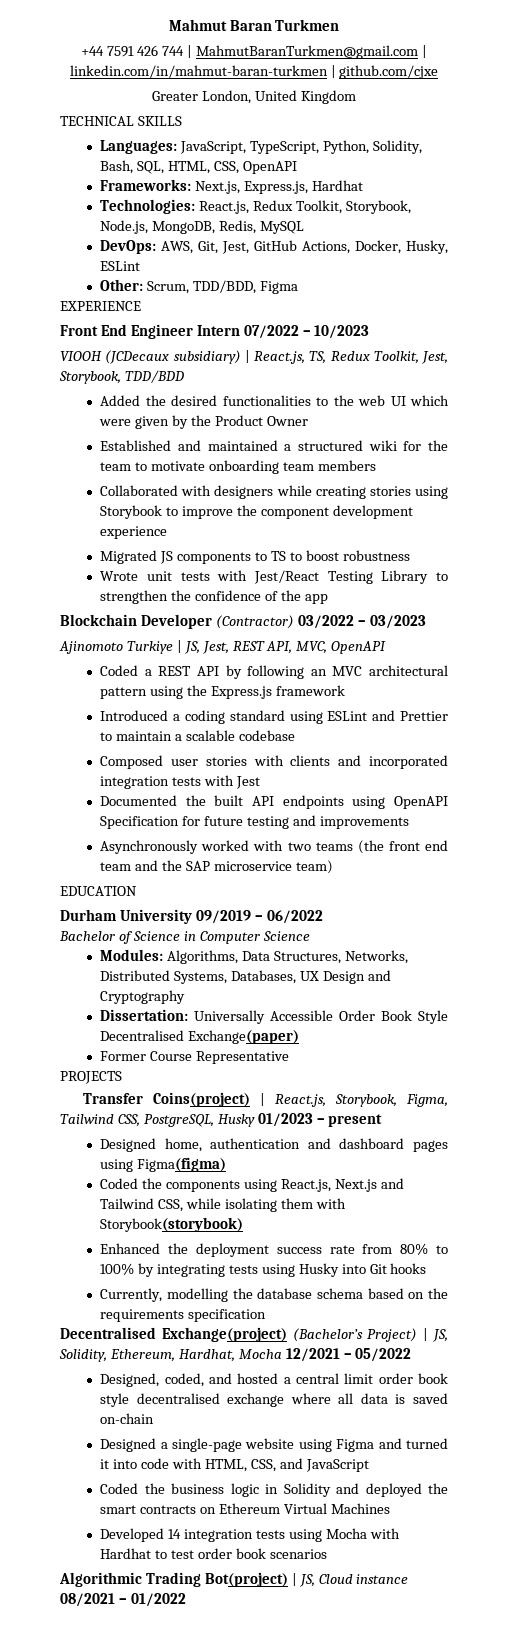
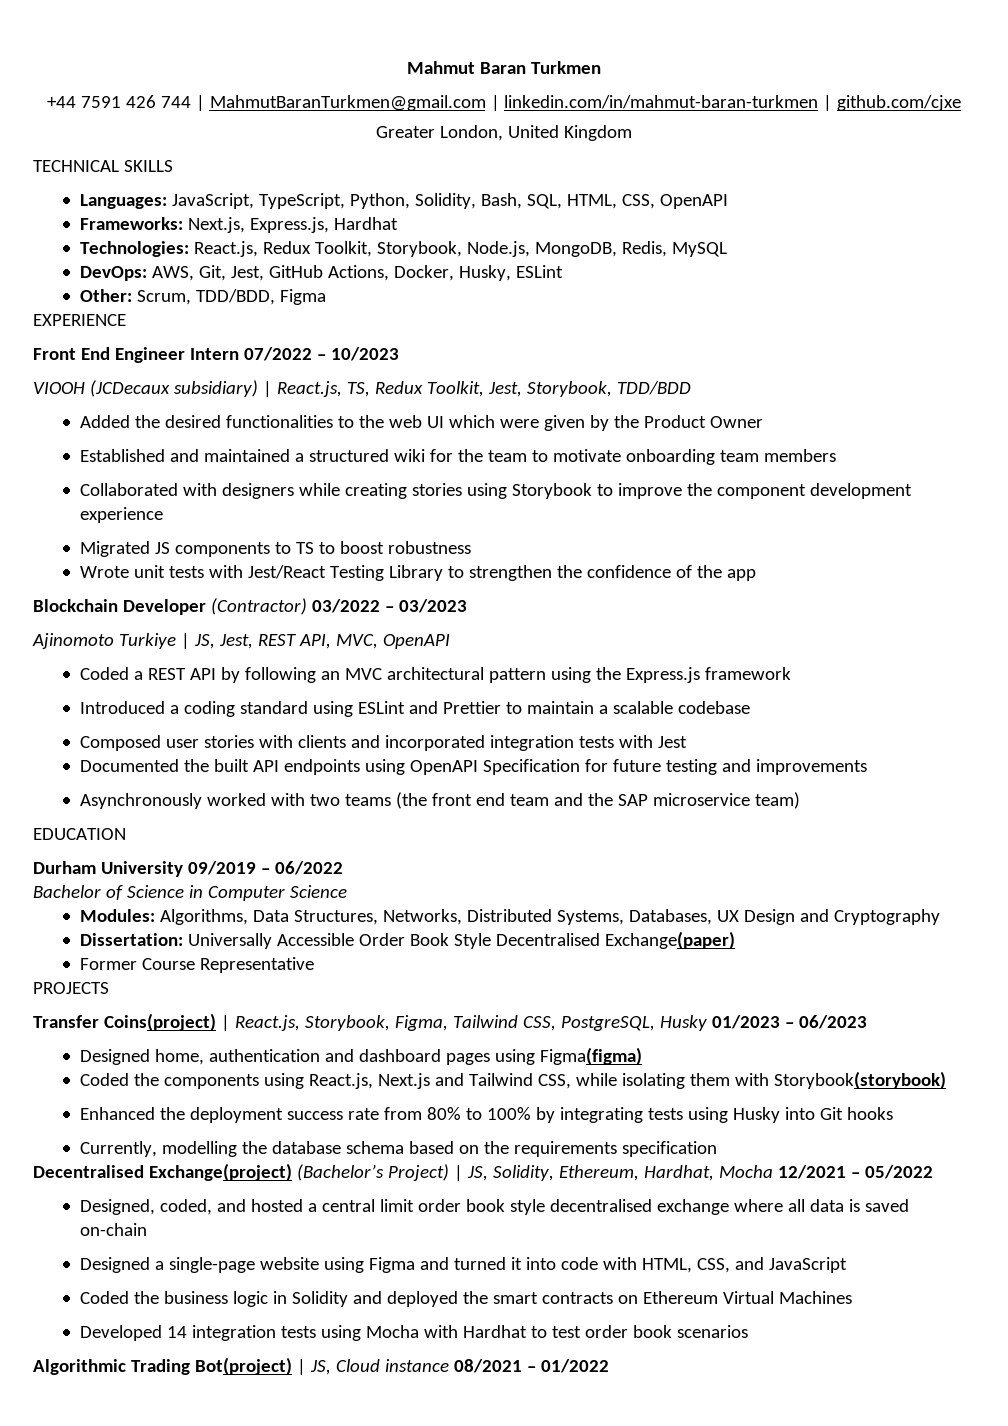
- Transfer Coins(project) | React.js, Storybook, Figma, Tailwind CSS, PostgreSQL, Husky 01/2023 – present
+ Transfer Coins(project) | React.js, Storybook, Figma, Tailwind CSS, PostgreSQL, Husky 01/2023 – 06/2023

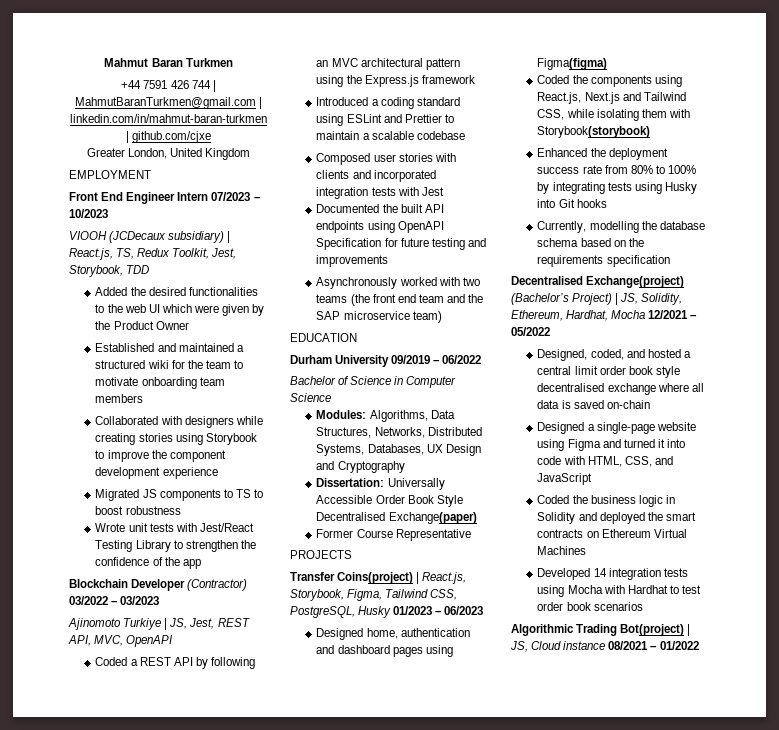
- TECHNICAL SKILLS
- Languages: JavaScript, TypeScript, Python, Solidity, Bash, SQL, HTML, CSS, OpenAPI
- Frameworks: Next.js, Express.js, Hardhat
- Technologies: React.js, Redux Toolkit, Storybook, Node.js, MongoDB, Redis, MySQL
- DevOps: AWS, Git, Jest, GitHub Actions, Docker, Husky, ESLint
- Other: Scrum, TDD/BDD, Figma
- EXPERIENCE
+ EMPLOYMENT
- Front End Engineer Intern 07/2022 – 10/2023
+ Front End Engineer Intern 07/2023 – 10/2023
- VIOOH (JCDecaux subsidiary) | React.js, TS, Redux Toolkit, Jest, Storybook, TDD/BDD
+ VIOOH (JCDecaux subsidiary) | React.js, TS, Redux Toolkit, Jest, Storybook, TDD

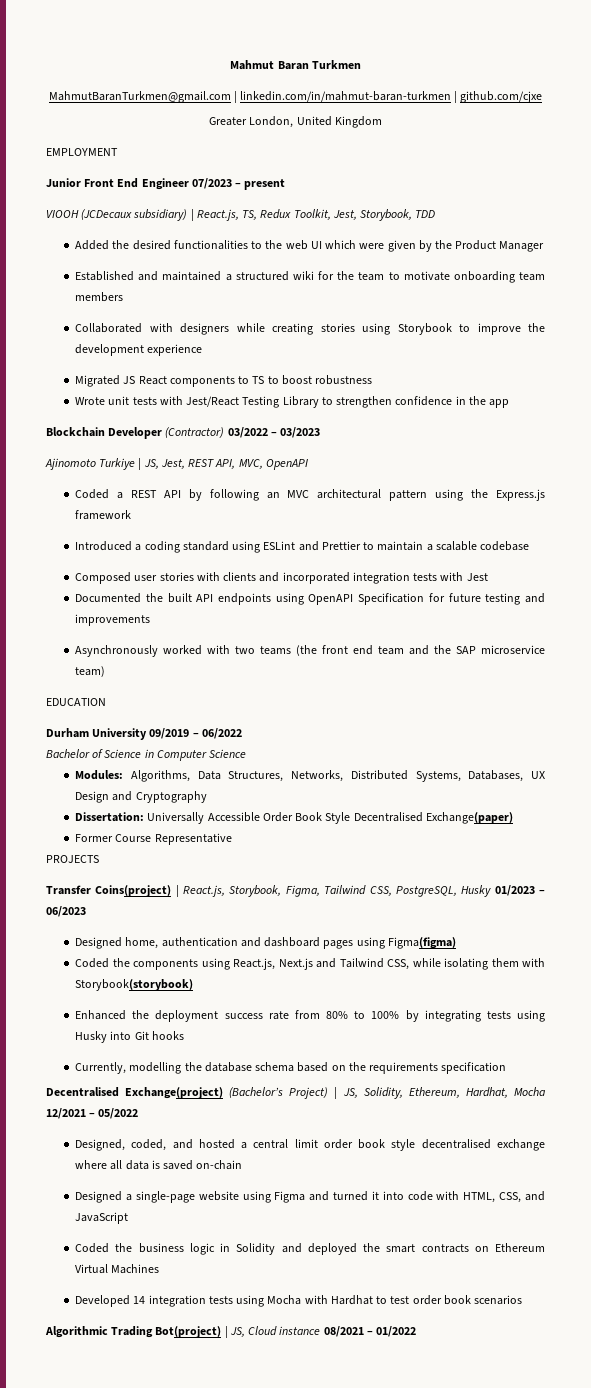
- +44 7591 426 744 | MahmutBaranTurkmen@gmail.com | linkedin.com/in/mahmut-baran-turkmen | github.com/cjxe
+ MahmutBaranTurkmen@gmail.com | linkedin.com/in/mahmut-baran-turkmen | github.com/cjxe
- Front End Engineer Intern 07/2023 – 10/2023
+ Junior Front End Engineer 07/2023 – present
- Added the desired functionalities to the web UI which were given by the Product Owner
+ Added the desired functionalities to the web UI which were given by the Product Manager
- Collaborated with designers while creating stories using Storybook to improve the component development experience
+ Collaborated with designers while creating stories using Storybook to improve the development experience
- Migrated JS components to TS to boost robustness
+ Migrated JS React components to TS to boost robustness
- Wrote unit tests with Jest/React Testing Library to strengthen the confidence of the app
+ Wrote unit tests with Jest/React Testing Library to strengthen confidence in the app

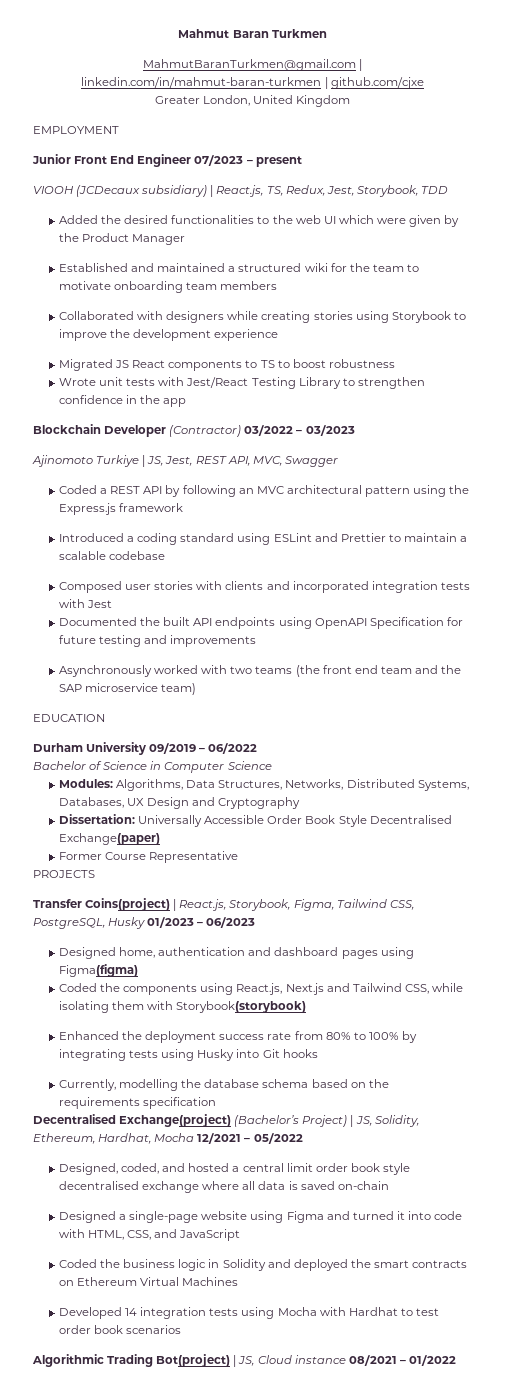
- VIOOH (JCDecaux subsidiary) | React.js, TS, Redux Toolkit, Jest, Storybook, TDD
+ VIOOH (JCDecaux subsidiary) | React.js, TS, Redux, Jest, Storybook, TDD
- Ajinomoto Turkiye | JS, Jest, REST API, MVC, OpenAPI
+ Ajinomoto Turkiye | JS, Jest, REST API, MVC, Swagger

